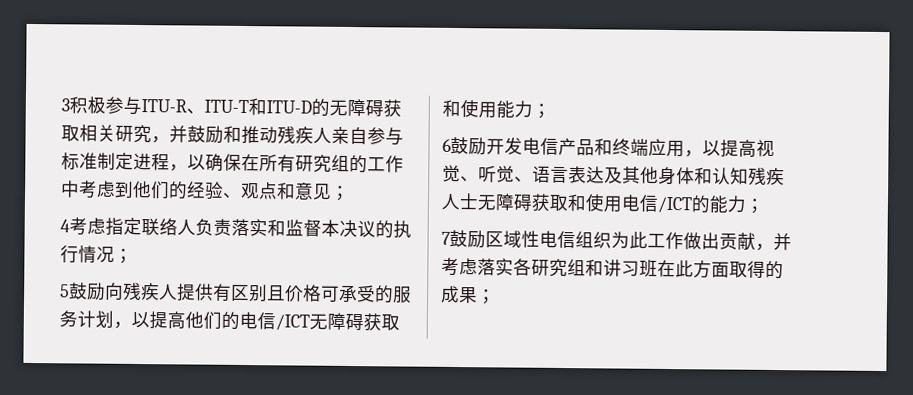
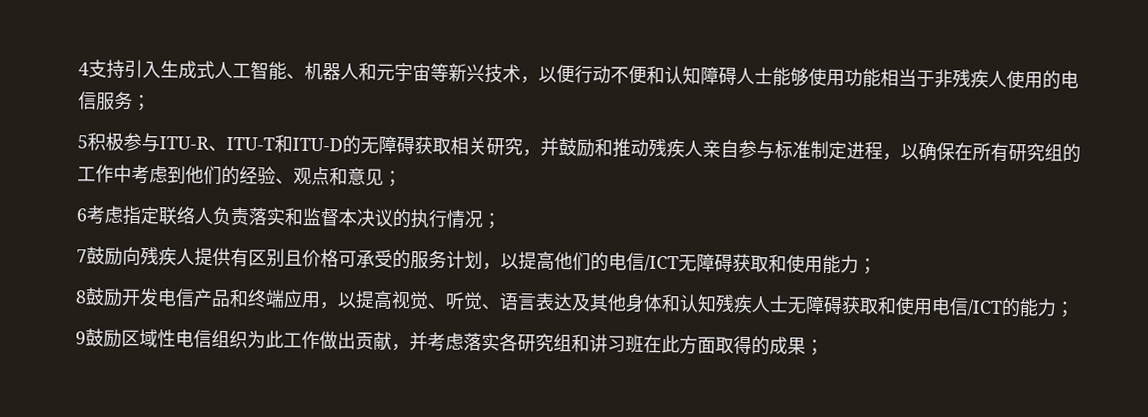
- 3积极参与ITU-R、ITU-T和ITU-D的无障碍获取相关研究，并鼓励和推动残疾人亲自参与标准制定进程，以确保在所有研究组的工作中考虑到他们的经验、观点和意见；
+ 4支持引入生成式人工智能、机器人和元宇宙等新兴技术，以便行动不便和认知障碍人士能够使用功能相当于非残疾人使用的电信服务；
+ 5积极参与ITU-R、ITU-T和ITU-D的无障碍获取相关研究，并鼓励和推动残疾人亲自参与标准制定进程，以确保在所有研究组的工作中考虑到他们的经验、观点和意见；
- 4考虑指定联络人负责落实和监督本决议的执行情况；
+ 6考虑指定联络人负责落实和监督本决议的执行情况；
- 5鼓励向残疾人提供有区别且价格可承受的服务计划，以提高他们的电信/ICT无障碍获取和使用能力；
+ 7鼓励向残疾人提供有区别且价格可承受的服务计划，以提高他们的电信/ICT无障碍获取和使用能力；
- 6鼓励开发电信产品和终端应用，以提高视觉、听觉、语言表达及其他身体和认知残疾人士无障碍获取和使用电信/ICT的能力；
+ 8鼓励开发电信产品和终端应用，以提高视觉、听觉、语言表达及其他身体和认知残疾人士无障碍获取和使用电信/ICT的能力；
- 7鼓励区域性电信组织为此工作做出贡献，并考虑落实各研究组和讲习班在此方面取得的成果；
+ 9鼓励区域性电信组织为此工作做出贡献，并考虑落实各研究组和讲习班在此方面取得的成果；

